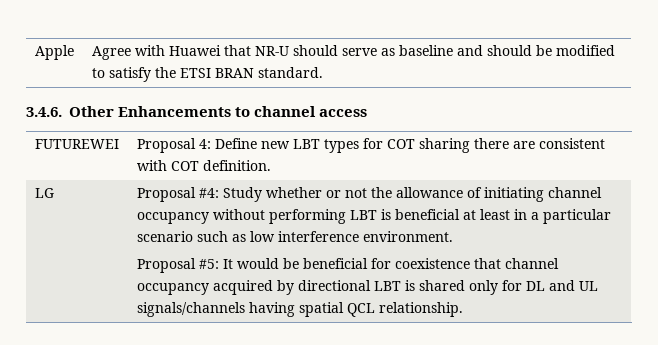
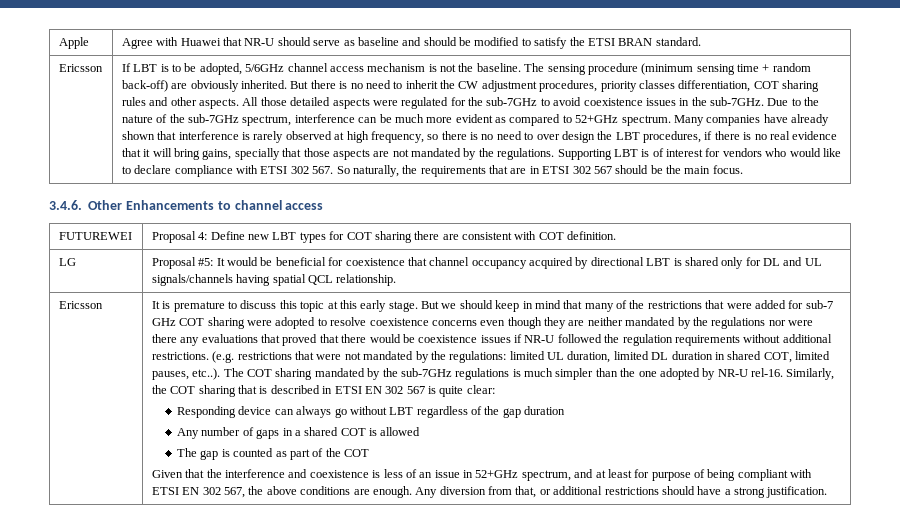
+ Ericsson | If LBT is to be adopted, 5/6GHz channel access mechanism is not the baseline. The sensing procedure (minimum sensing time + random back-off) are obviously inherited. But there is no need to inherit the CW adjustment procedures, priority classes differentiation, COT sharing rules and other aspects. All those detailed aspects were regulated for the sub-7GHz to avoid coexistence issues in the sub-7GHz. Due to the nature of the sub-7GHz spectrum, interference can be much more evident as compared to 52+GHz spectrum. Many companies have already shown that interference is rarely observed at high frequency, so there is no need to over design the LBT procedures, if there is no real evidence that it will bring gains, specially that those aspects are not mandated by the regulations. Supporting LBT is of interest for vendors who would like to declare compliance with ETSI 302 567. So naturally, the requirements that are in ETSI 302 567 should be the main focus.
- Proposal #4: Study whether or not the allowance of initiating channel occupancy without performing LBT is beneficial at least in a particular scenario such as low interference environment.
+ Ericsson | It is premature to discuss this topic at this early stage. But we should keep in mind that many of the restrictions that were added for sub-7 GHz COT sharing were adopted to resolve coexistence concerns even though they are neither mandated by the regulations nor were there any evaluations that proved that there would be coexistence issues if NR-U followed the regulation requirements without additional restrictions. (e.g. restrictions that were not mandated by the regulations: limited UL duration, limited DL duration in shared COT, limited pauses, etc..). The COT sharing mandated by the sub-7GHz regulations is much simpler than the one adopted by NR-U rel-16. Similarly, the COT sharing that is described in ETSI EN 302 567 is quite clear:
+ Responding device can always go without LBT regardless of the gap duration
+ Any number of gaps in a shared COT is allowed
+ The gap is counted as part of the COT
+ Given that the interference and coexistence is less of an issue in 52+GHz spectrum, and at least for purpose of being compliant with ETSI EN 302 567, the above conditions are enough. Any diversion from that, or additional restrictions should have a strong justification.

